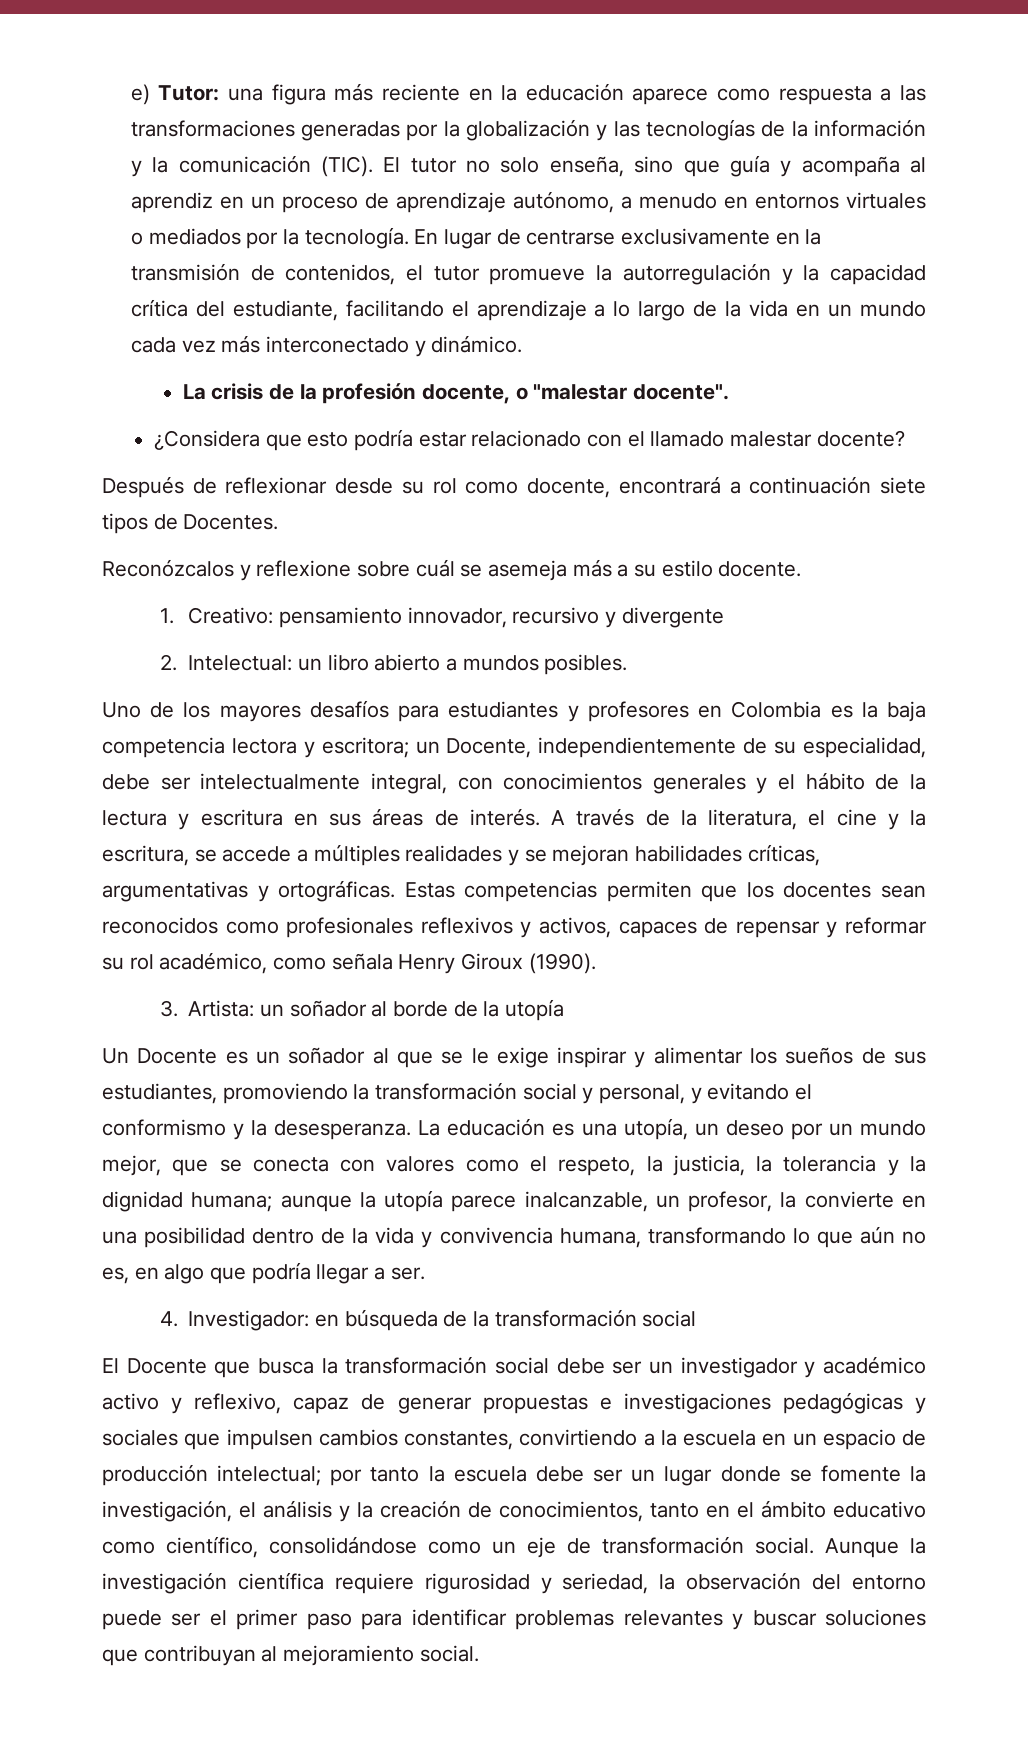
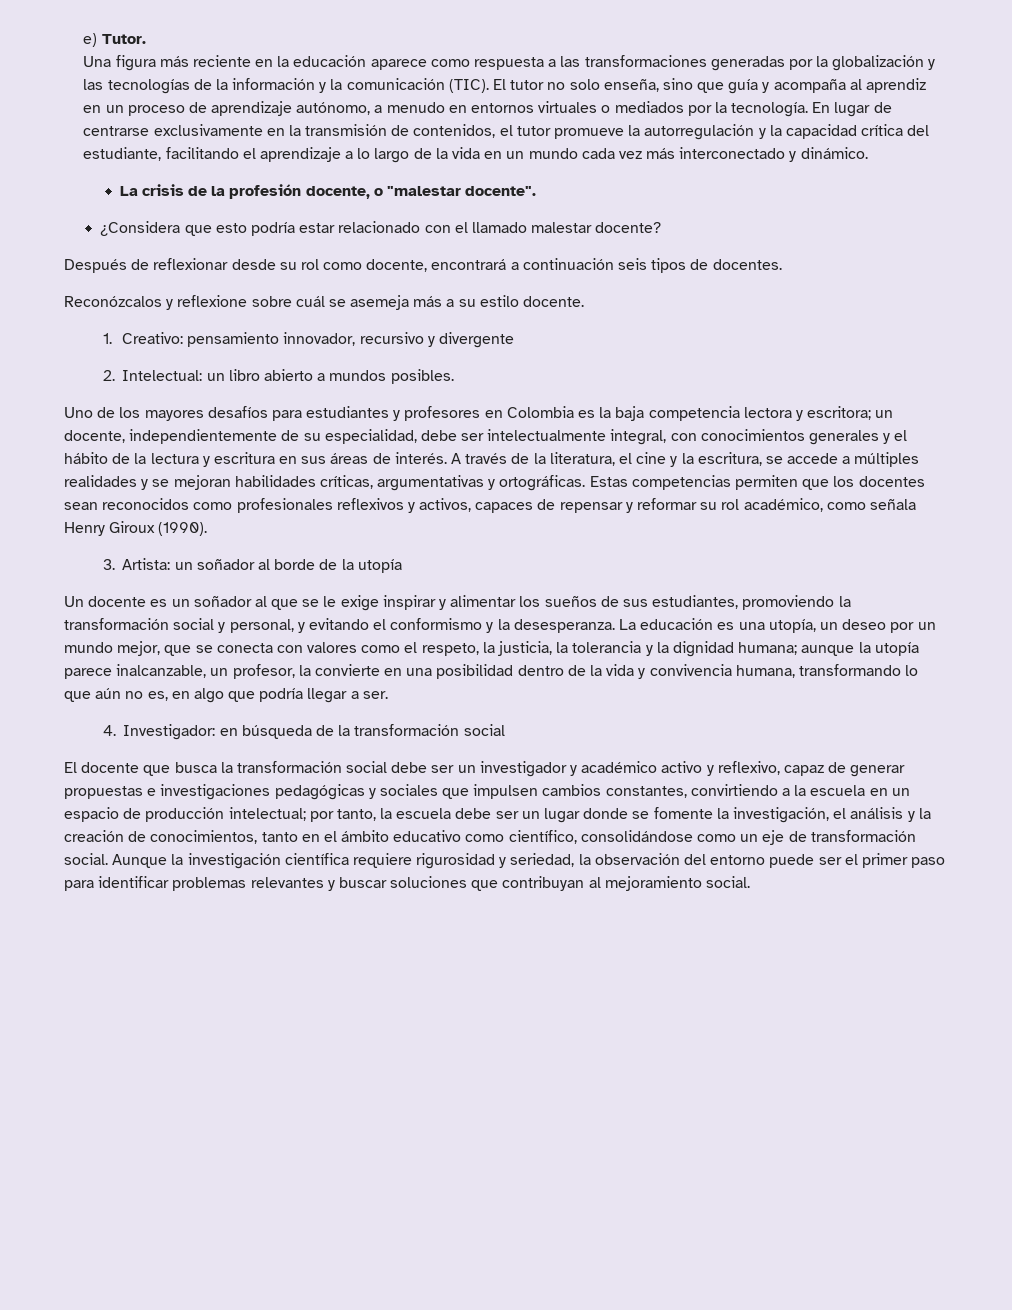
- e) Tutor: una figura más reciente en la educación aparece como respuesta a las transformaciones generadas por la globalización y las tecnologías de la información y la comunicación (TIC).
+ e) Tutor.
+ Una figura más reciente en la educación aparece como respuesta a las transformaciones generadas por la globalización y las tecnologías de la información y la comunicación (TIC).
- Después de reflexionar desde su rol como docente, encontrará a continuación siete tipos de Docentes.
+ Después de reflexionar desde su rol como docente, encontrará a continuación seis tipos de docentes.
- Uno de los mayores desafíos para estudiantes y profesores en Colombia es la baja competencia lectora y escritora; un Docente, independientemente de su especialidad, debe ser intelectualmente integral, con conocimientos generales y el hábito de la lectura y escritura en sus áreas de interés.
+ Uno de los mayores desafíos para estudiantes y profesores en Colombia es la baja competencia lectora y escritora; un docente, independientemente de su especialidad, debe ser intelectualmente integral, con conocimientos generales y el hábito de la lectura y escritura en sus áreas de interés.
- Un Docente es un soñador al que se le exige inspirar y alimentar los sueños de sus estudiantes, promoviendo la transformación social y personal, y evitando el conformismo y la desesperanza.
+ Un docente es un soñador al que se le exige inspirar y alimentar los sueños de sus estudiantes, promoviendo la transformación social y personal, y evitando el conformismo y la desesperanza.
- El Docente que busca la transformación social debe ser un investigador y académico activo y reflexivo, capaz de generar propuestas e investigaciones pedagógicas y sociales que impulsen cambios constantes, convirtiendo a la escuela en un espacio de producción intelectual;
+ El docente que busca la transformación social debe ser un investigador y académico activo y reflexivo, capaz de generar propuestas e investigaciones pedagógicas y sociales que impulsen cambios constantes, convirtiendo a la escuela en un espacio de producción intelectual;
- por tanto la escuela debe ser un lugar donde se fomente la investigación, el análisis y la creación de conocimientos, tanto en el ámbito educativo como científico, consolidándose como un eje de transformación social.
+ por tanto, la escuela debe ser un lugar donde se fomente la investigación, el análisis y la creación de conocimientos, tanto en el ámbito educativo como científico, consolidándose como un eje de transformación social.

